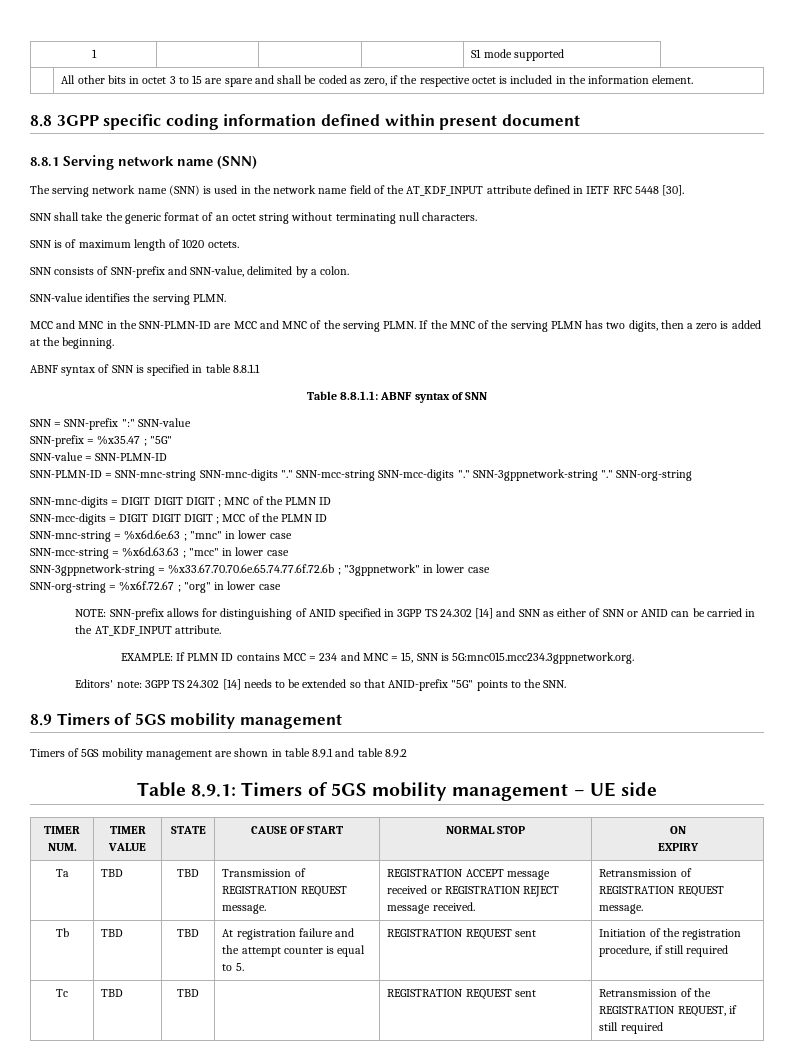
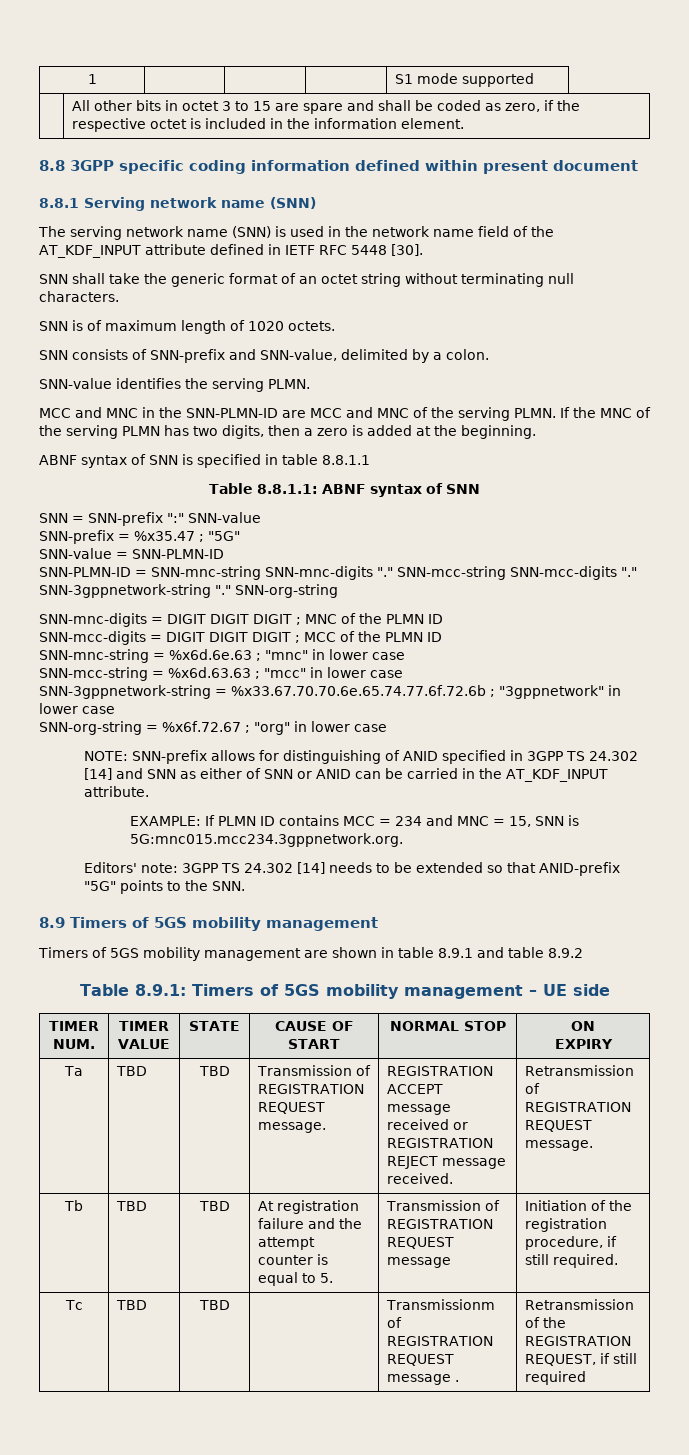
- Tb | TBD | TBD | At registration failure and the attempt counter is equal to 5. | REGISTRATION REQUEST sent | Initiation of the registration procedure, if still required
+ Tb | TBD | TBD | At registration failure and the attempt counter is equal to 5. | Transmission of REGISTRATION REQUEST message | Initiation of the registration procedure, if still required.
- Tc | TBD | TBD | | REGISTRATION REQUEST sent | Retransmission of the REGISTRATION REQUEST, if still required
+ Tc | TBD | TBD | | Transmissionm of REGISTRATION REQUEST message . | Retransmission of the REGISTRATION REQUEST, if still required

